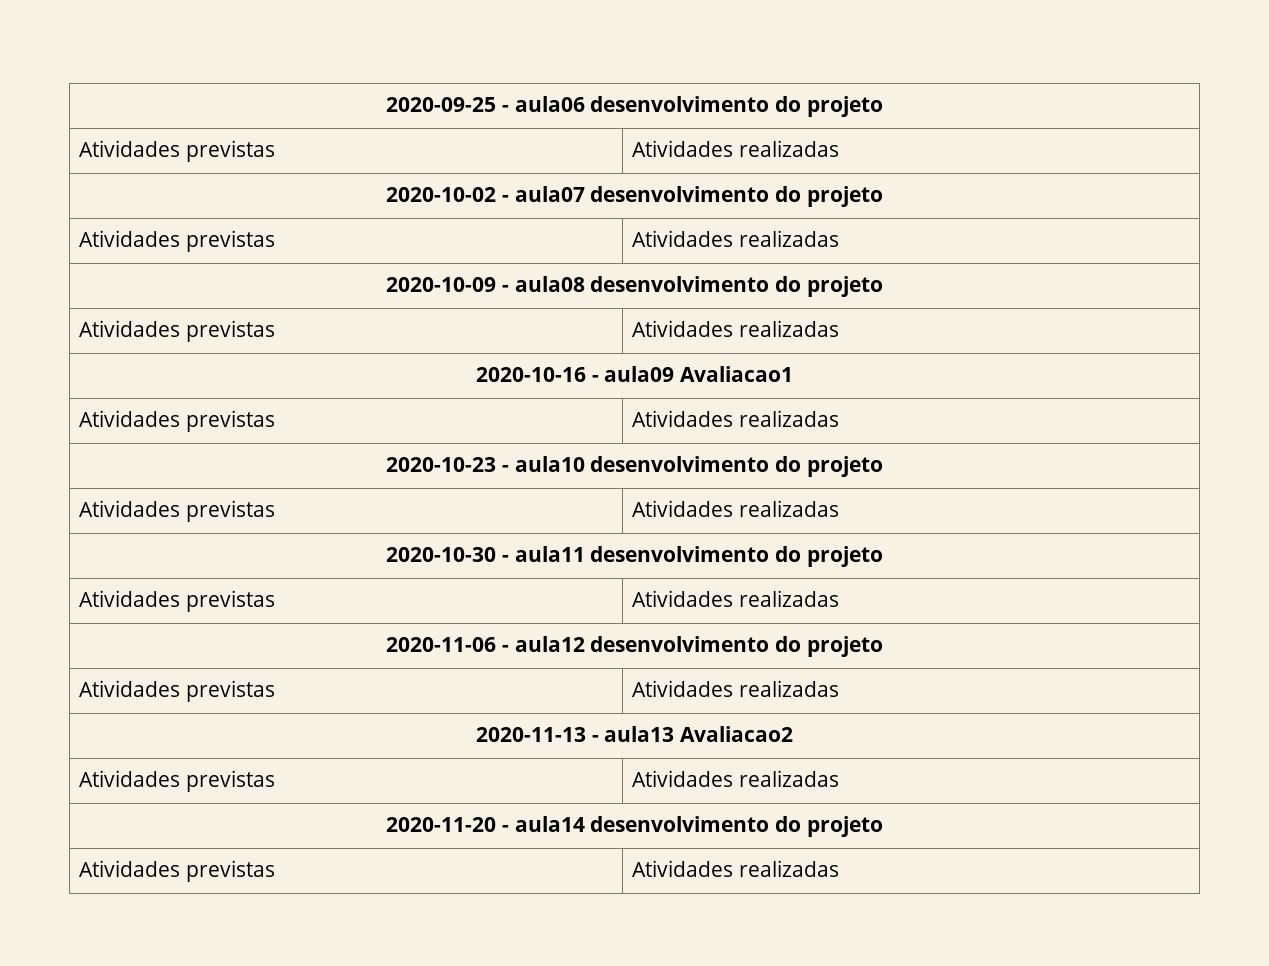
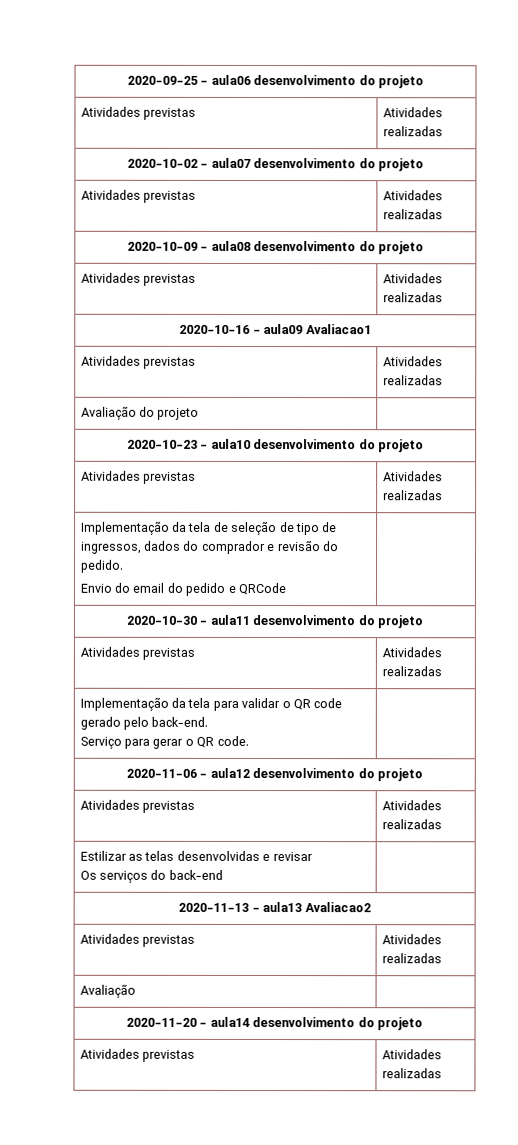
+ Avaliação do projeto |
+ Implementação da tela de seleção de tipo de ingressos, dados do comprador e revisão do pedido.
+ Envio do email do pedido e QRCode |
+ Implementação da tela para validar o QR code gerado pelo back-end.
+ Serviço para gerar o QR code. |
+ Estilizar as telas desenvolvidas e revisar
+ Os serviços do back-end |
+ Avaliação |

